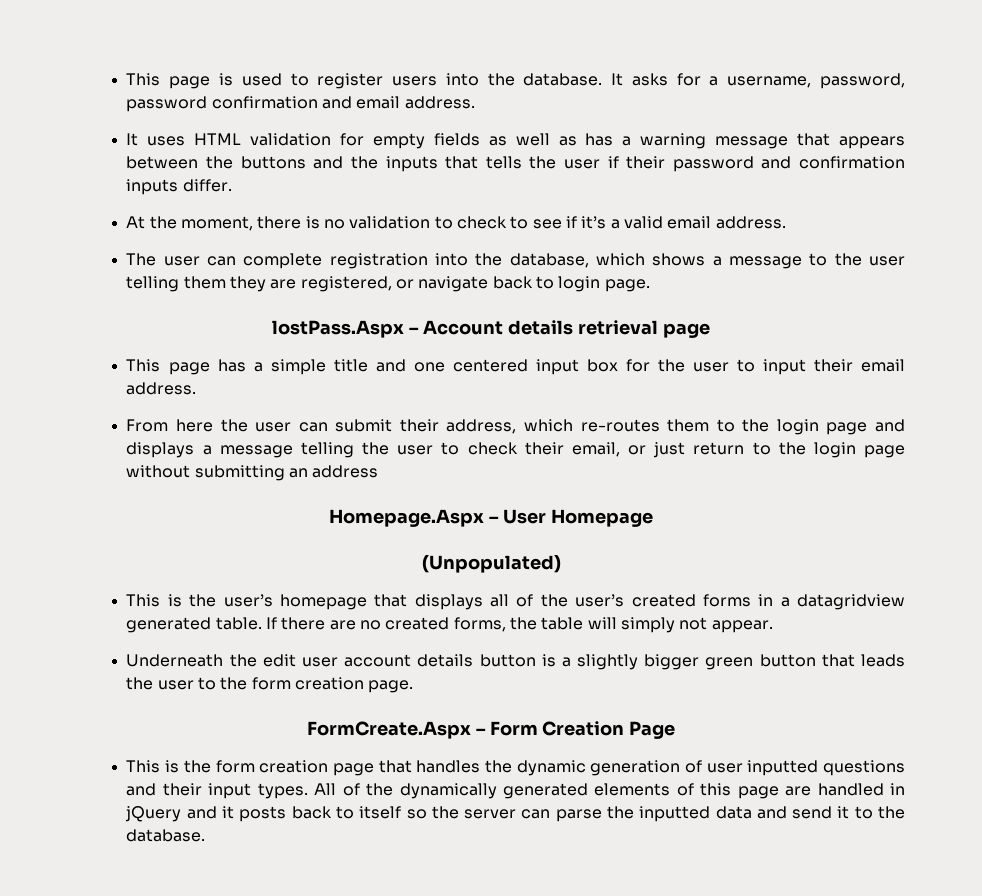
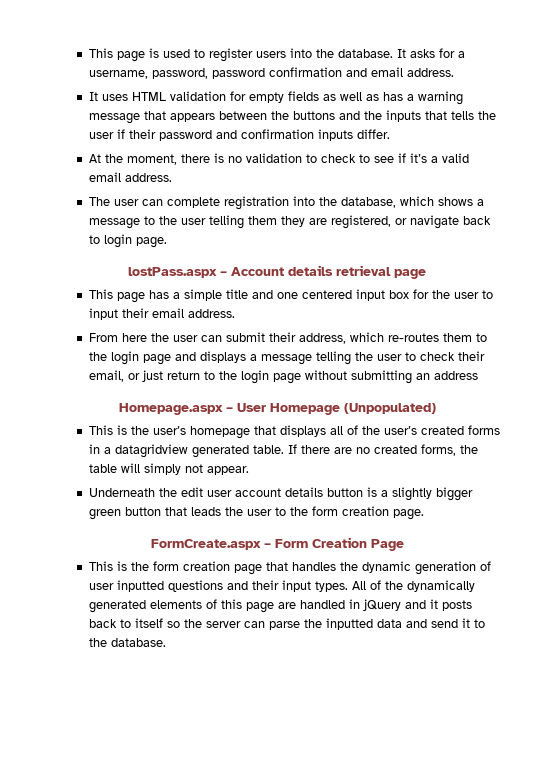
- lostPass.Aspx – Account details retrieval page
+ lostPass.aspx – Account details retrieval page
- Homepage.Aspx – User Homepage
- (Unpopulated)
+ Homepage.aspx – User Homepage (Unpopulated)
- FormCreate.Aspx – Form Creation Page
+ FormCreate.aspx – Form Creation Page

